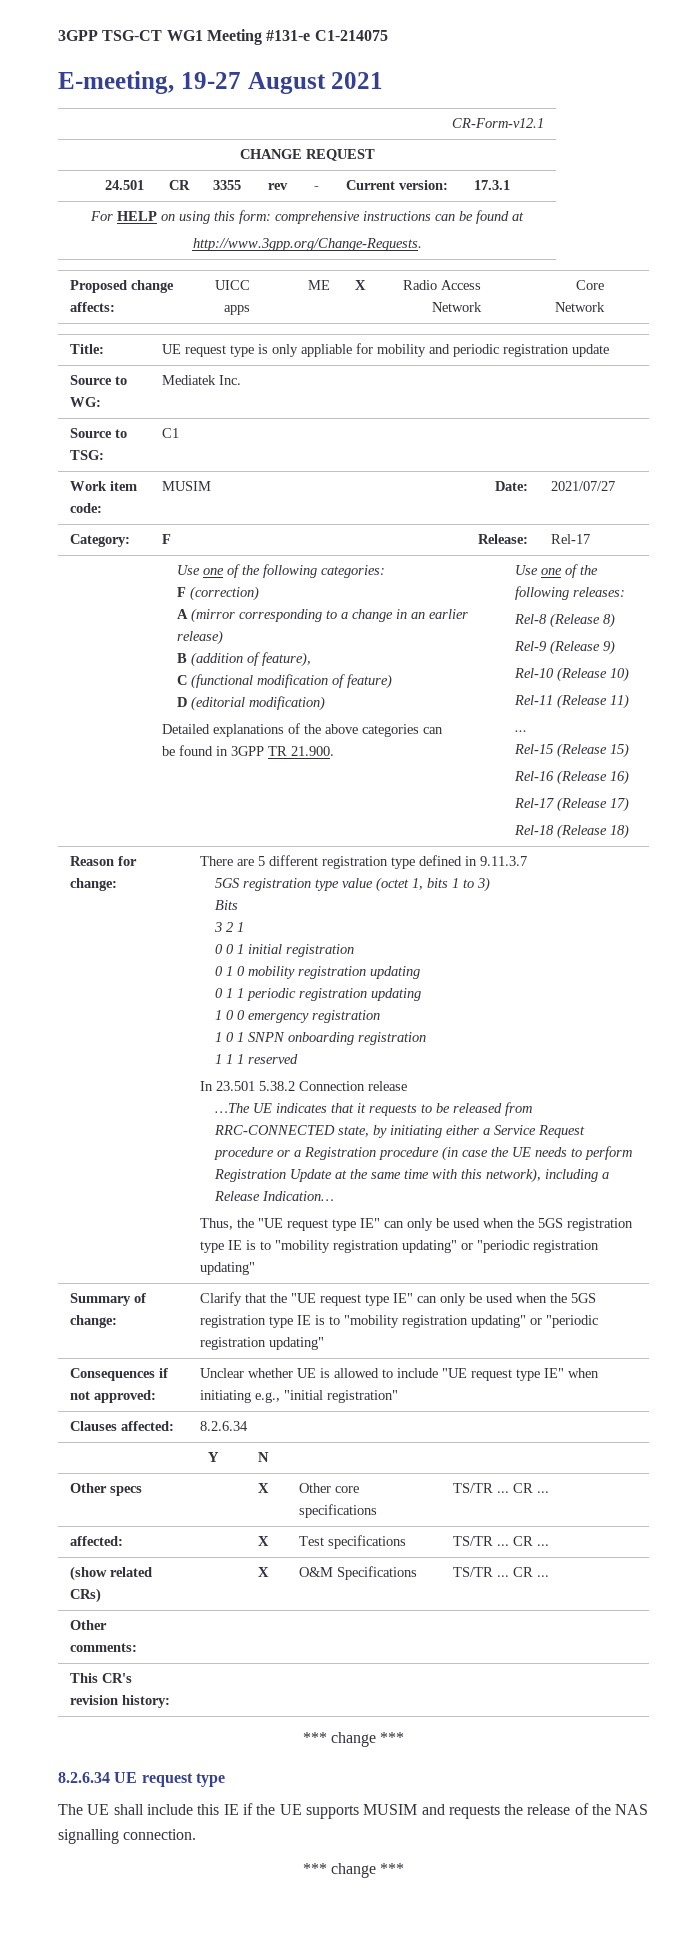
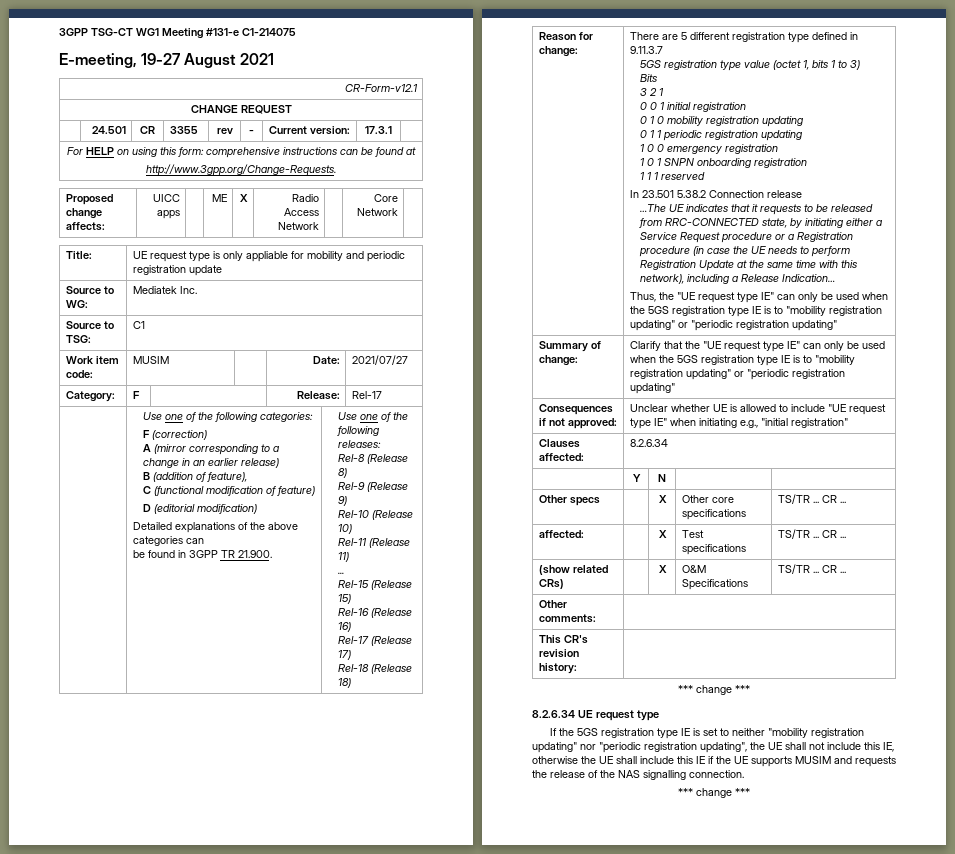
- The UE shall include this IE if the UE supports MUSIM and requests the release of the NAS signalling connection.
+ If the 5GS registration type IE is set to neither "mobility registration updating" nor "periodic registration updating", the UE shall not include this IE, otherwise the UE shall include this IE if the UE supports MUSIM and requests the release of the NAS signalling connection.

